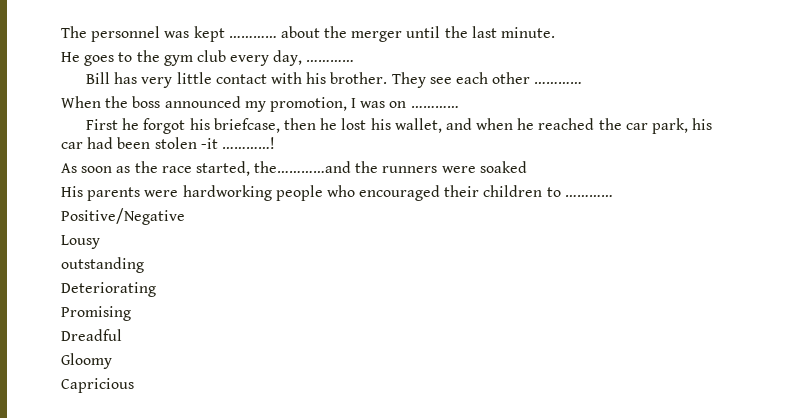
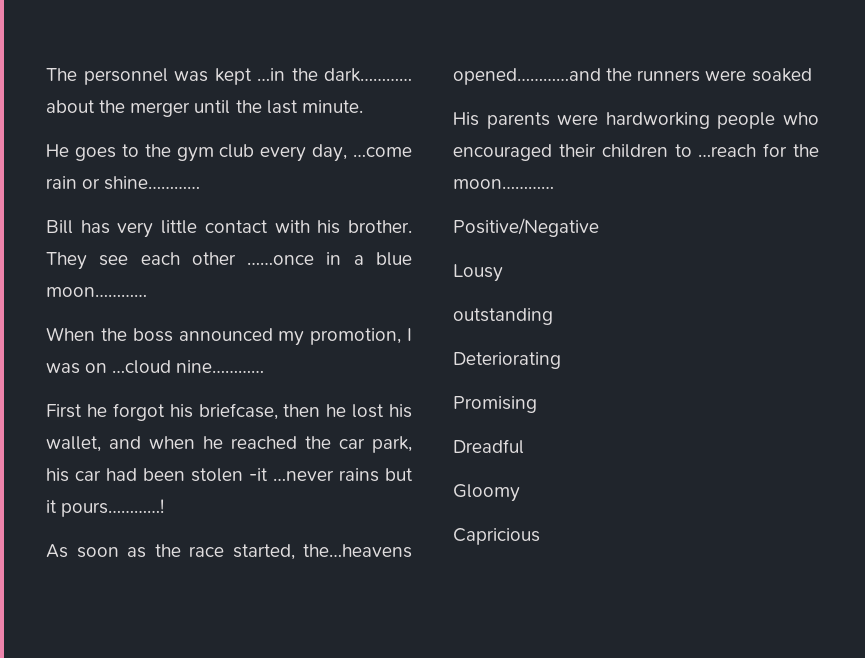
- The personnel was kept ………… about the merger until the last minute.
+ The personnel was kept …in the dark………… about the merger until the last minute.
- He goes to the gym club every day, …………
+ He goes to the gym club every day, …come rain or shine…………
- They see each other …………
+ They see each other ……once in a blue moon…………
- When the boss announced my promotion, I was on …………
+ When the boss announced my promotion, I was on …cloud nine…………
- First he forgot his briefcase, then he lost his wallet, and when he reached the car park, his car had been stolen -it …………!
+ First he forgot his briefcase, then he lost his wallet, and when he reached the car park, his car had been stolen -it …never rains but it pours…………!
- As soon as the race started, the…………and the runners were soaked
+ As soon as the race started, the…heavens opened…………and the runners were soaked
- His parents were hardworking people who encouraged their children to …………
+ His parents were hardworking people who encouraged their children to …reach for the moon…………

